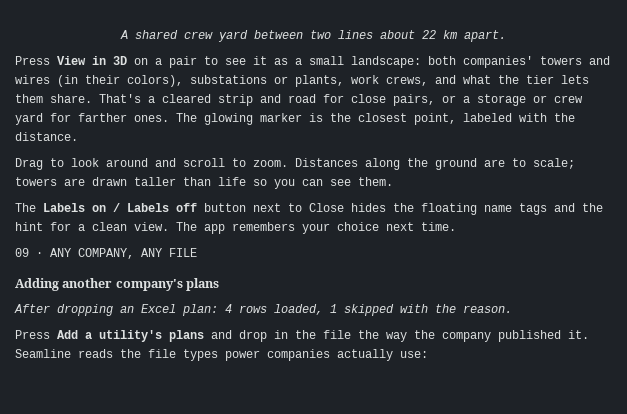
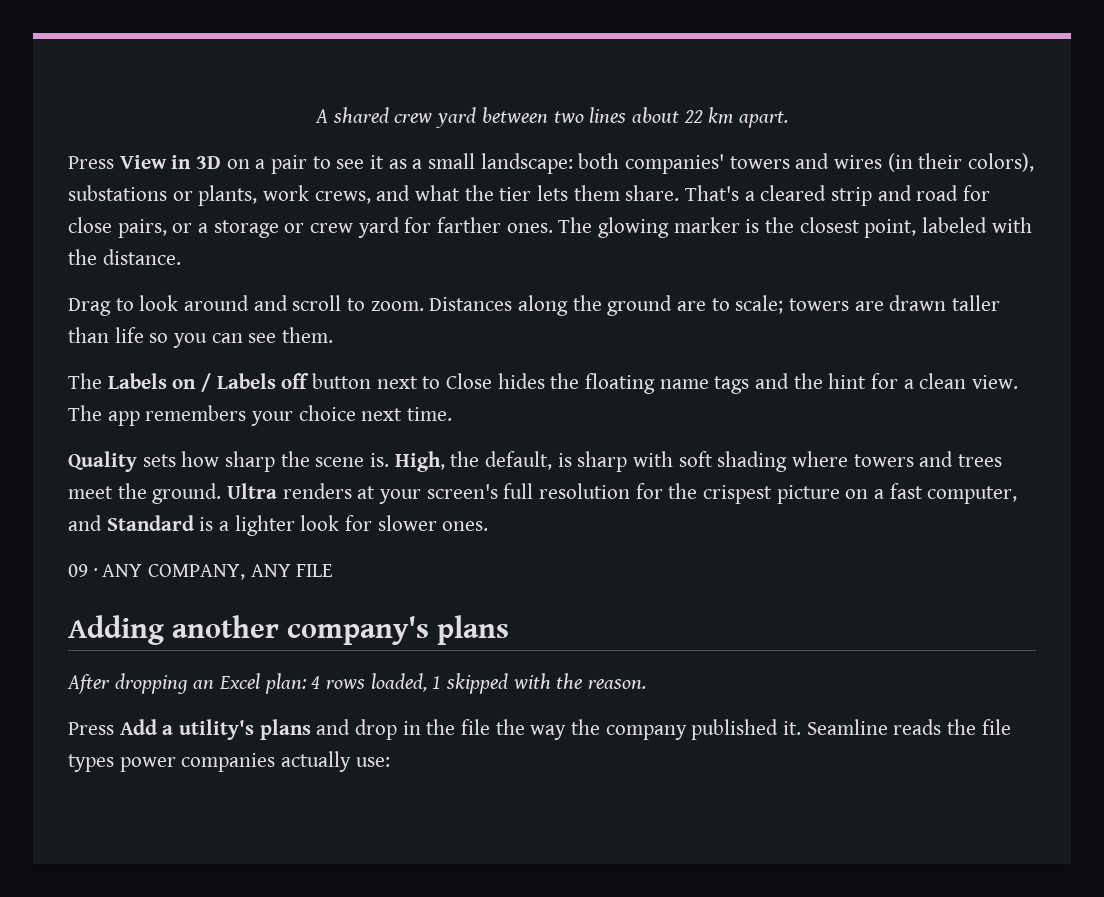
+ Quality sets how sharp the scene is. High, the default, is sharp with soft shading where towers and trees meet the ground. Ultra renders at your screen's full resolution for the crispest picture on a fast computer, and Standard is a lighter look for slower ones.

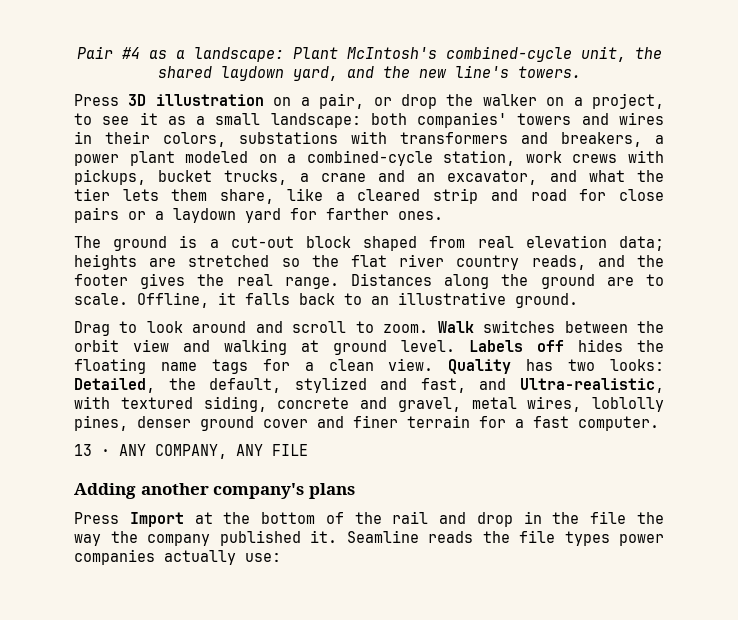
- A shared crew yard between two lines about 22 km apart.
- Press View in 3D on a pair to see it as a small landscape: both companies' towers and wires (in their colors), substations or plants, work crews, and what the tier lets them share. That's a cleared strip and road for close pairs, or a storage or crew yard for farther ones. The glowing marker is the closest point, labeled with the distance.
+ Pair #4 as a landscape: Plant McIntosh's combined-cycle unit, the shared laydown yard, and the new line's towers.
+ Press 3D illustration on a pair, or drop the walker on a project, to see it as a small landscape: both companies' towers and wires in their colors, substations with transformers and breakers, a power plant modeled on a combined-cycle station, work crews with pickups, bucket trucks, a crane and an excavator, and what the tier lets them share, like a cleared strip and road for close pairs or a laydown yard for farther ones.
+ The ground is a cut-out block shaped from real elevation data; heights are stretched so the flat river country reads, and the footer gives the real range. Distances along the ground are to scale. Offline, it falls back to an illustrative ground.
- Distances along the ground are to scale; towers are drawn taller than life so you can see them.
- The Labels on / Labels off button next to Close hides the floating name tags and the hint for a clean view.
+ Walk switches between the orbit view and walking at ground level. Labels off hides the floating name tags for a clean view.
- The app remembers your choice next time.
- Quality sets how sharp the scene is. High, the default, is sharp with soft shading where towers and trees meet the ground. Ultra renders at your screen's full resolution for the crispest picture on a fast computer, and Standard is a lighter look for slower ones.
- 09 · ANY COMPANY, ANY FILE
+ Quality has two looks: Detailed, the default, stylized and fast, and Ultra-realistic, with textured siding, concrete and gravel, metal wires, loblolly pines, denser ground cover and finer terrain for a fast computer.
+ 13 · ANY COMPANY, ANY FILE
- After dropping an Excel plan: 4 rows loaded, 1 skipped with the reason.
- Press Add a utility's plans and drop in the file the way the company published it.
+ Press Import at the bottom of the rail and drop in the file the way the company published it.

